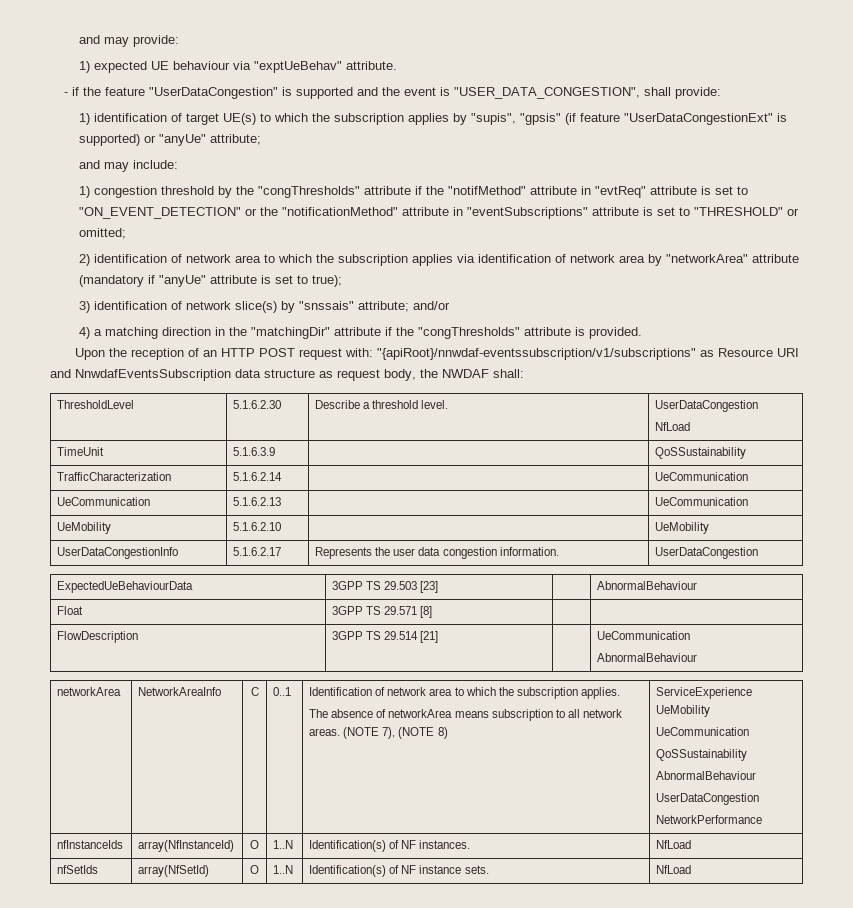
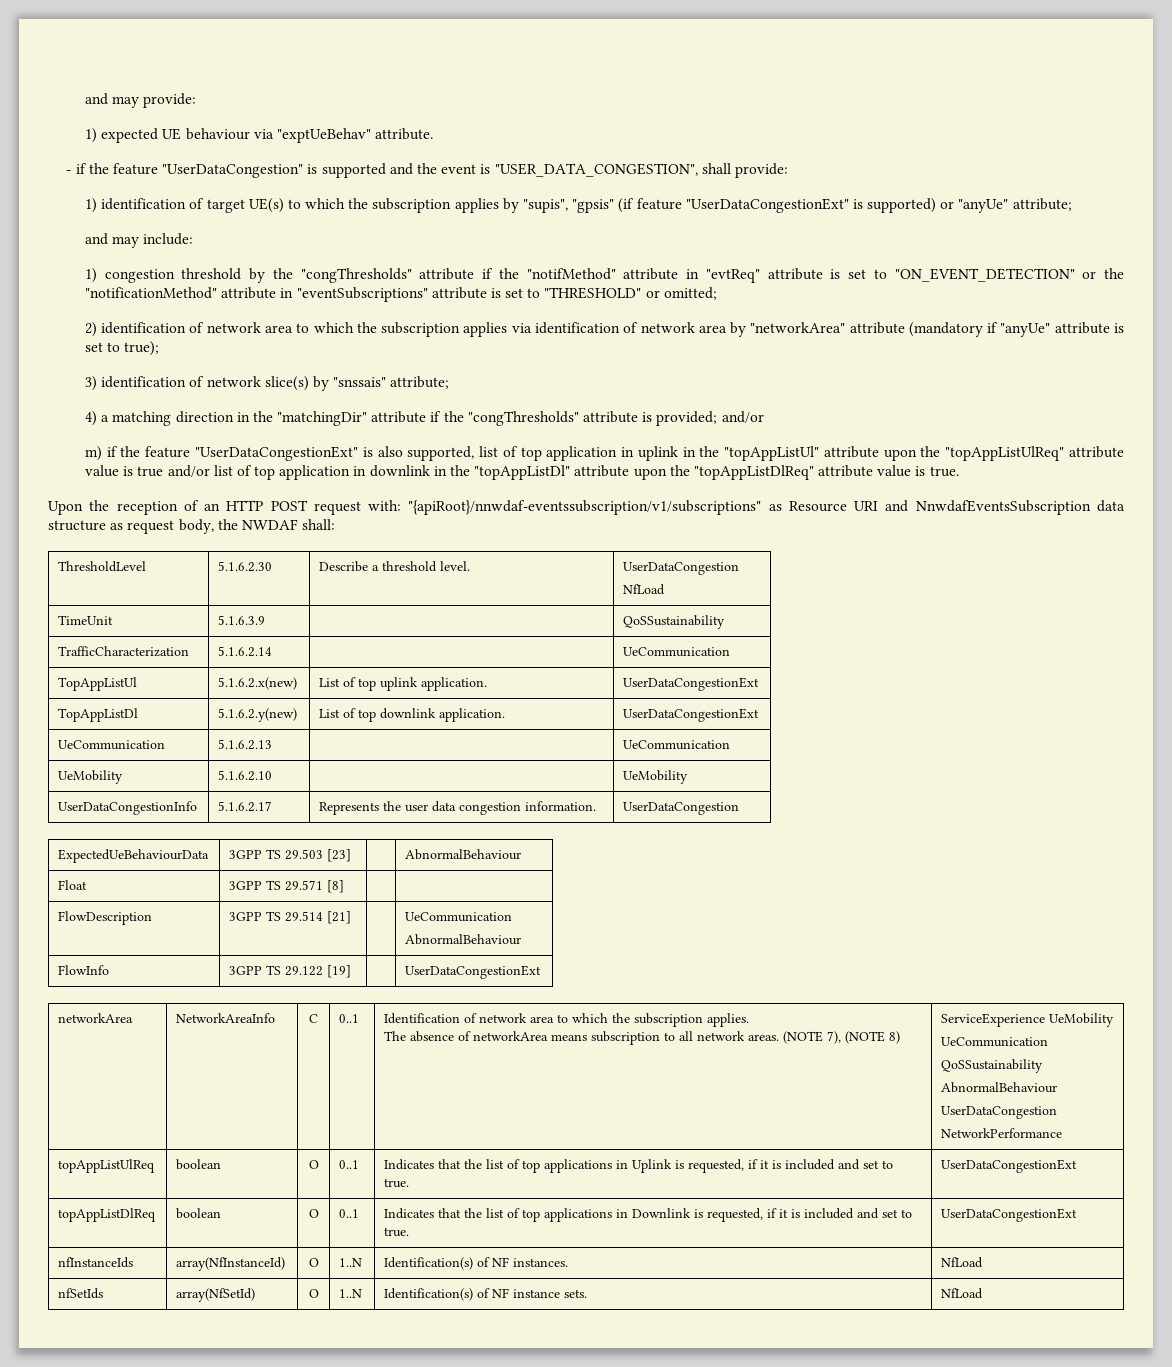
- 3) identification of network slice(s) by "snssais" attribute; and/or
+ 3) identification of network slice(s) by "snssais" attribute;
- 4) a matching direction in the "matchingDir" attribute if the "congThresholds" attribute is provided.
+ 4) a matching direction in the "matchingDir" attribute if the "congThresholds" attribute is provided; and/or
+ m) if the feature "UserDataCongestionExt" is also supported, list of top application in uplink in the "topAppListUl" attribute upon the "topAppListUlReq" attribute value is true and/or list of top application in downlink in the "topAppListDl" attribute upon the "topAppListDlReq" attribute value is true.
+ TopAppListUl | 5.1.6.2.x(new) | List of top uplink application. | UserDataCongestionExt
+ TopAppListDl | 5.1.6.2.y(new) | List of top downlink application. | UserDataCongestionExt
+ FlowInfo | 3GPP TS 29.122 [19] | | UserDataCongestionExt
+ topAppListUlReq | boolean | O | 0..1 | Indicates that the list of top applications in Uplink is requested, if it is included and set to true. | UserDataCongestionExt
+ topAppListDlReq | boolean | O | 0..1 | Indicates that the list of top applications in Downlink is requested, if it is included and set to true. | UserDataCongestionExt

